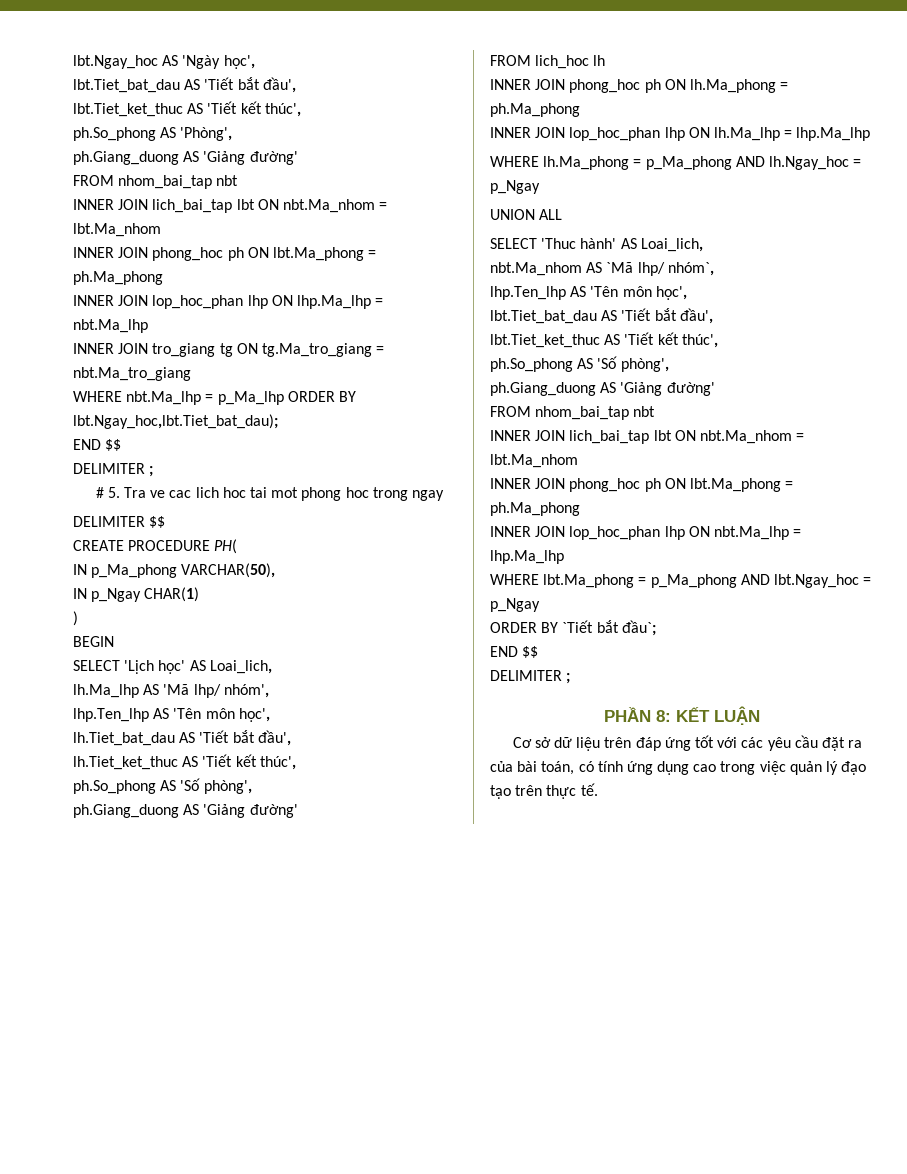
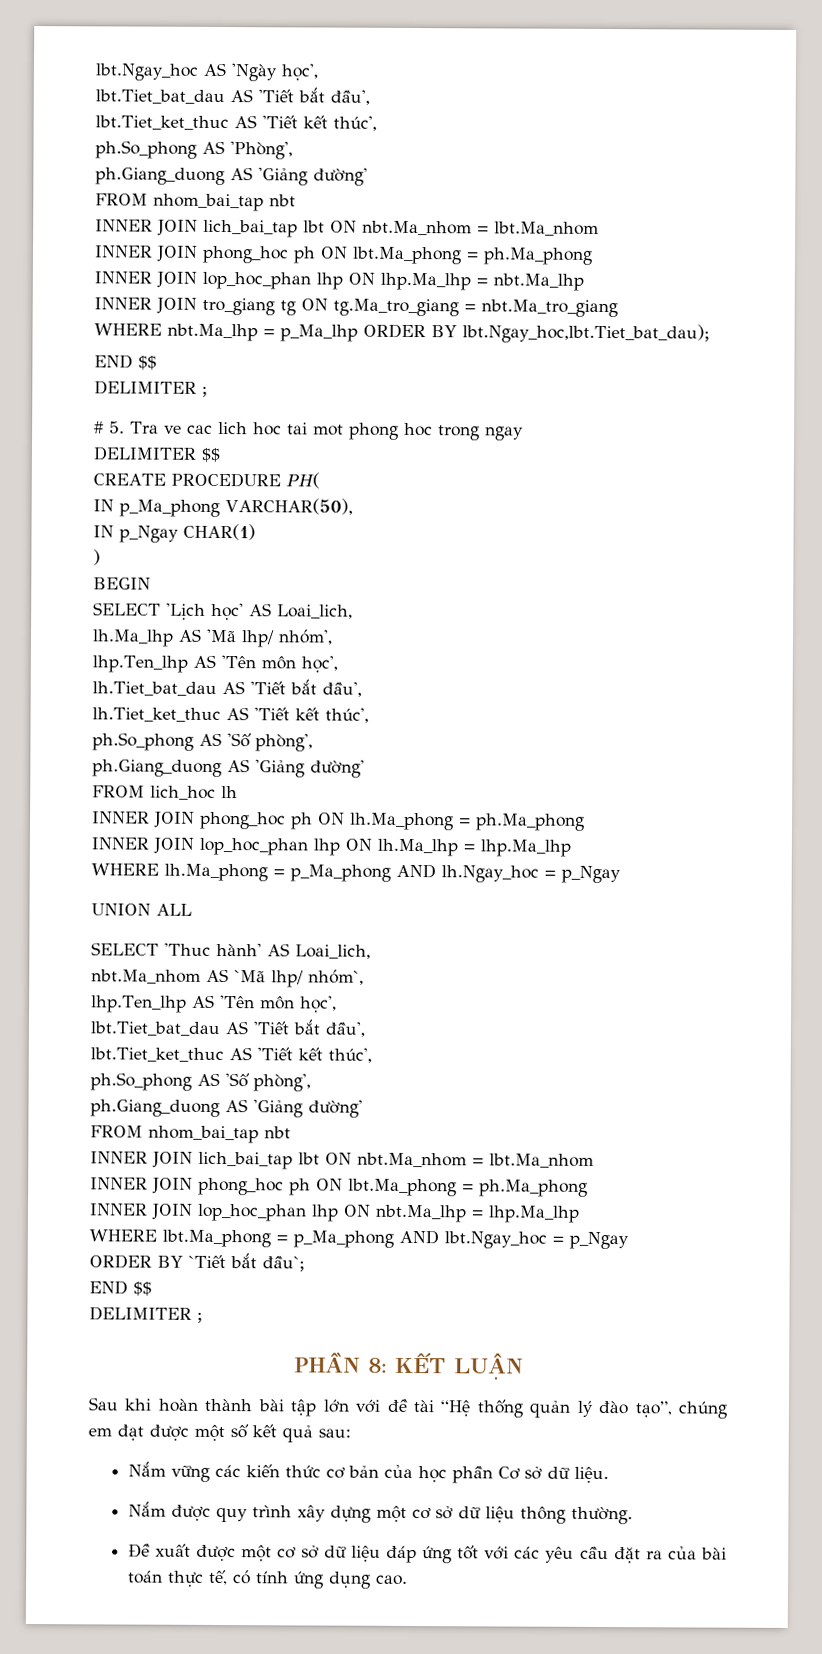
- Cơ sở dữ liệu trên đáp ứng tốt với các yêu cầu đặt ra của bài toán, có tính ứng dụng cao trong việc quản lý đạo tạo trên thực tế.
+ Sau khi hoàn thành bài tập lớn với đề tài “Hệ thống quản lý đào tạo”, chúng em đạt được một số kết quả sau:
+ Nắm vững các kiến thức cơ bản của học phần Cơ sở dữ liệu.
+ Nắm được quy trình xây dựng một cơ sở dữ liệu thông thường.
+ Đề xuất được một cơ sở dữ liệu đáp ứng tốt với các yêu cầu đặt ra của bài toán thực tế, có tính ứng dụng cao.

